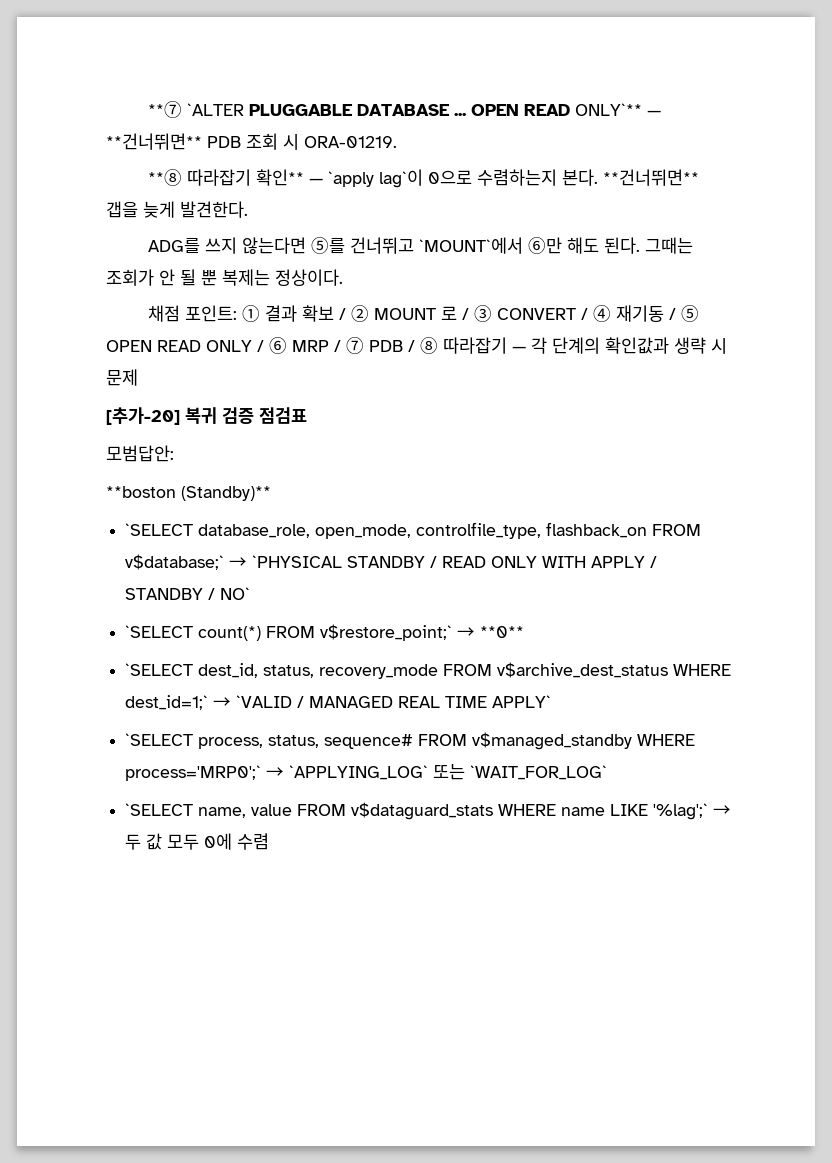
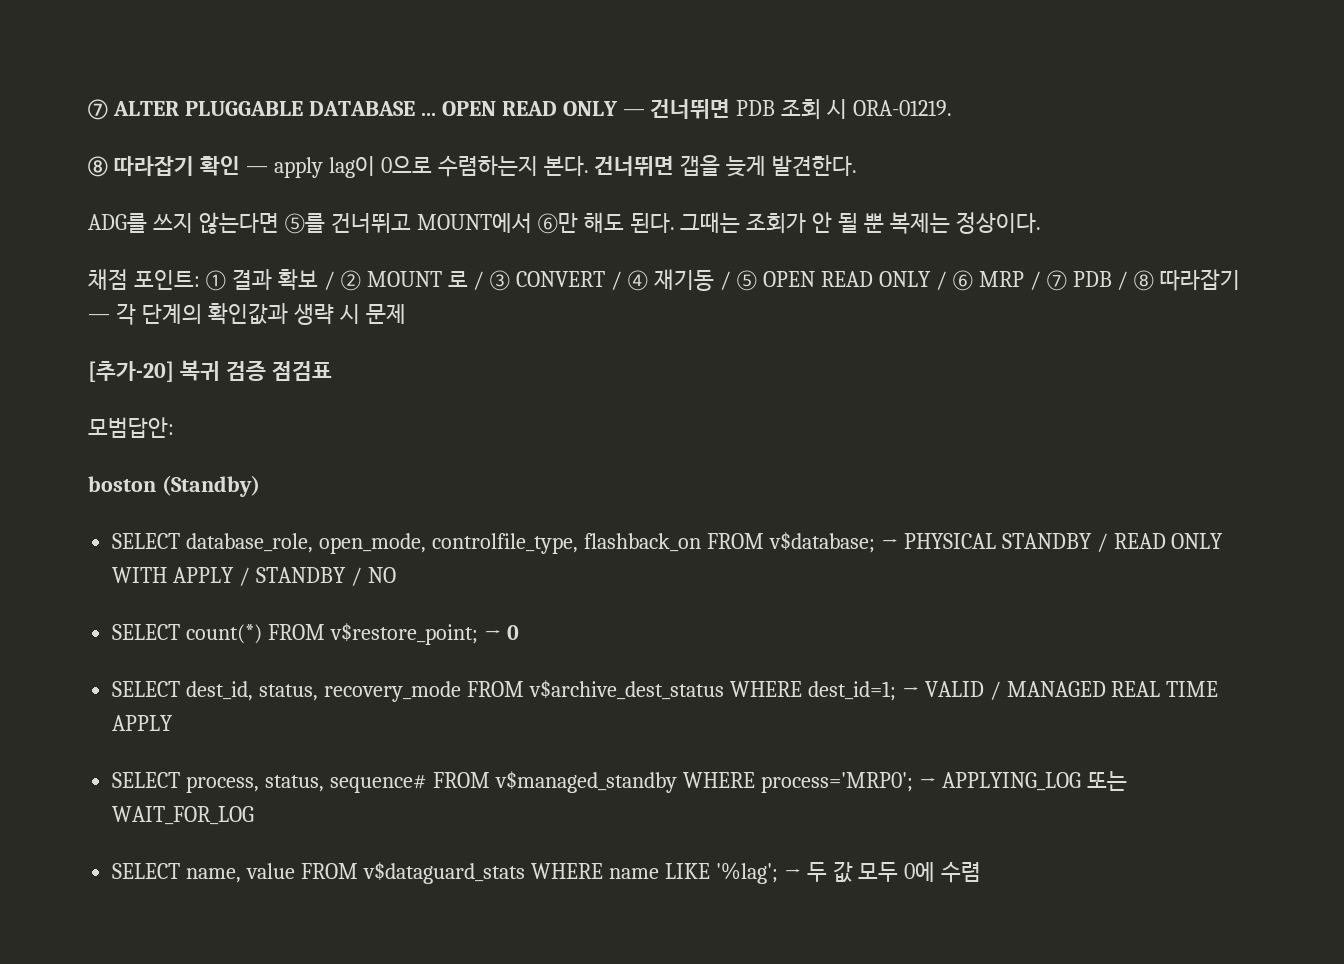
- **⑦ `ALTER PLUGGABLE DATABASE ...
+ ⑦ ALTER PLUGGABLE DATABASE ...
- OPEN READ ONLY`** — **건너뛰면** PDB 조회 시 ORA-01219.
+ OPEN READ ONLY — 건너뛰면 PDB 조회 시 ORA-01219.
- **⑧ 따라잡기 확인** — `apply lag`이 0으로 수렴하는지 본다.
+ ⑧ 따라잡기 확인 — apply lag이 0으로 수렴하는지 본다.
- **건너뛰면** 갭을 늦게 발견한다.
+ 건너뛰면 갭을 늦게 발견한다.
- ADG를 쓰지 않는다면 ⑤를 건너뛰고 `MOUNT`에서 ⑥만 해도 된다.
+ ADG를 쓰지 않는다면 ⑤를 건너뛰고 MOUNT에서 ⑥만 해도 된다.
- **boston (Standby)**
- `SELECT database_role, open_mode, controlfile_type, flashback_on FROM v$database;` → `PHYSICAL STANDBY / READ ONLY WITH APPLY / STANDBY / NO`
- `SELECT count(*) FROM v$restore_point;` → **0**
- `SELECT dest_id, status, recovery_mode FROM v$archive_dest_status WHERE dest_id=1;` → `VALID / MANAGED REAL TIME APPLY`
- `SELECT process, status, sequence# FROM v$managed_standby WHERE process='MRP0';` → `APPLYING_LOG` 또는 `WAIT_FOR_LOG`
- `SELECT name, value FROM v$dataguard_stats WHERE name LIKE '%lag';` → 두 값 모두 0에 수렴
+ boston (Standby)
+ SELECT database_role, open_mode, controlfile_type, flashback_on FROM v$database; → PHYSICAL STANDBY / READ ONLY WITH APPLY / STANDBY / NO
+ SELECT count(*) FROM v$restore_point; → 0
+ SELECT dest_id, status, recovery_mode FROM v$archive_dest_status WHERE dest_id=1; → VALID / MANAGED REAL TIME APPLY
+ SELECT process, status, sequence# FROM v$managed_standby WHERE process='MRP0'; → APPLYING_LOG 또는 WAIT_FOR_LOG
+ SELECT name, value FROM v$dataguard_stats WHERE name LIKE '%lag'; → 두 값 모두 0에 수렴

